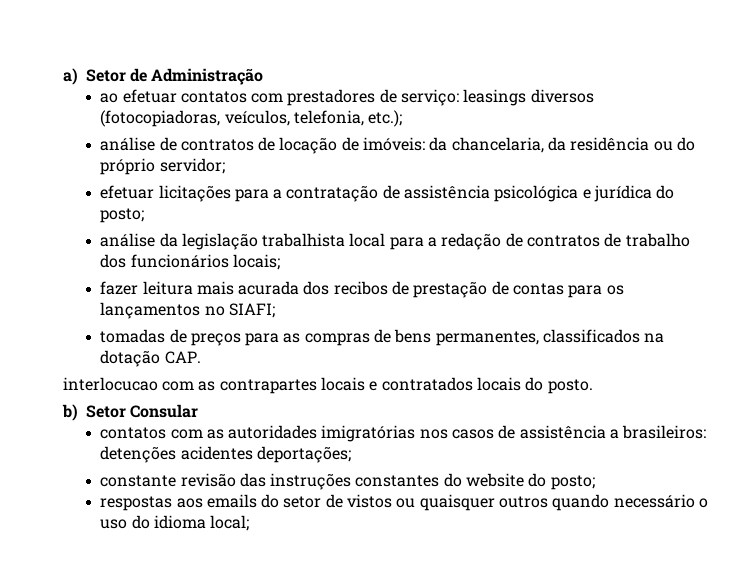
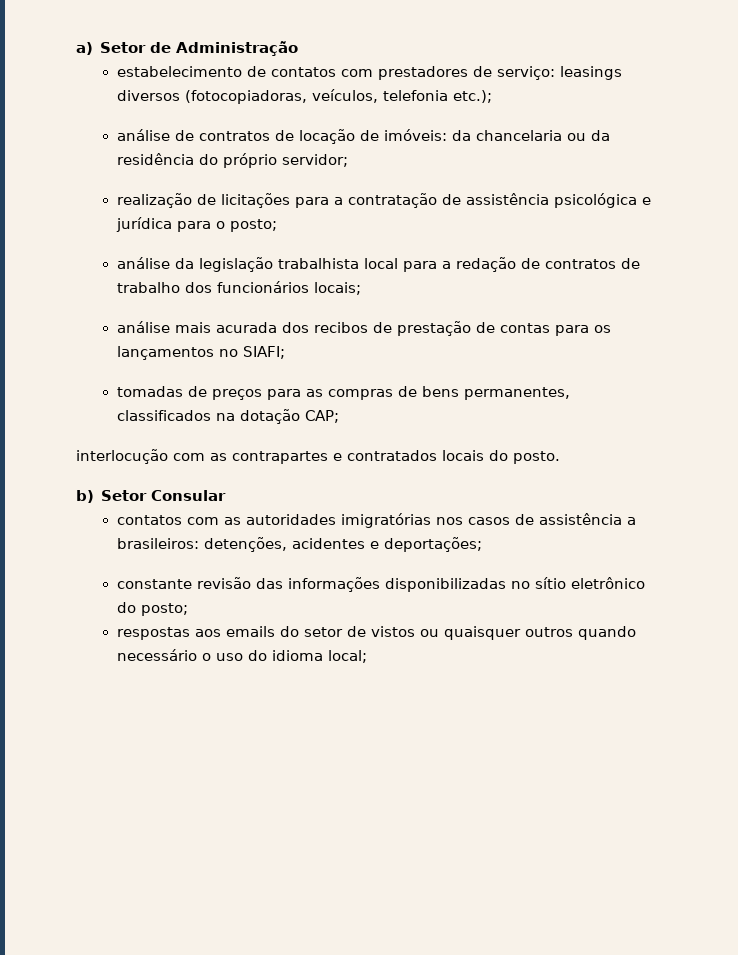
- ao efetuar contatos com prestadores de serviço: leasings diversos (fotocopiadoras, veículos, telefonia, etc.);
+ estabelecimento de contatos com prestadores de serviço: leasings diversos (fotocopiadoras, veículos, telefonia etc.);
- análise de contratos de locação de imóveis: da chancelaria, da residência ou do próprio servidor;
+ análise de contratos de locação de imóveis: da chancelaria ou da residência do próprio servidor;
- efetuar licitações para a contratação de assistência psicológica e jurídica do posto;
+ realização de licitações para a contratação de assistência psicológica e jurídica para o posto;
- fazer leitura mais acurada dos recibos de prestação de contas para os lançamentos no SIAFI;
+ análise mais acurada dos recibos de prestação de contas para os lançamentos no SIAFI;
- tomadas de preços para as compras de bens permanentes, classificados na dotação CAP.
- interlocucao com as contrapartes locais e contratados locais do posto.
+ tomadas de preços para as compras de bens permanentes, classificados na dotação CAP;
+ interlocução com as contrapartes e contratados locais do posto.
- contatos com as autoridades imigratórias nos casos de assistência a brasileiros: detenções acidentes deportações;
+ contatos com as autoridades imigratórias nos casos de assistência a brasileiros: detenções, acidentes e deportações;
- constante revisão das instruções constantes do website do posto;
+ constante revisão das informações disponibilizadas no sítio eletrônico do posto;

